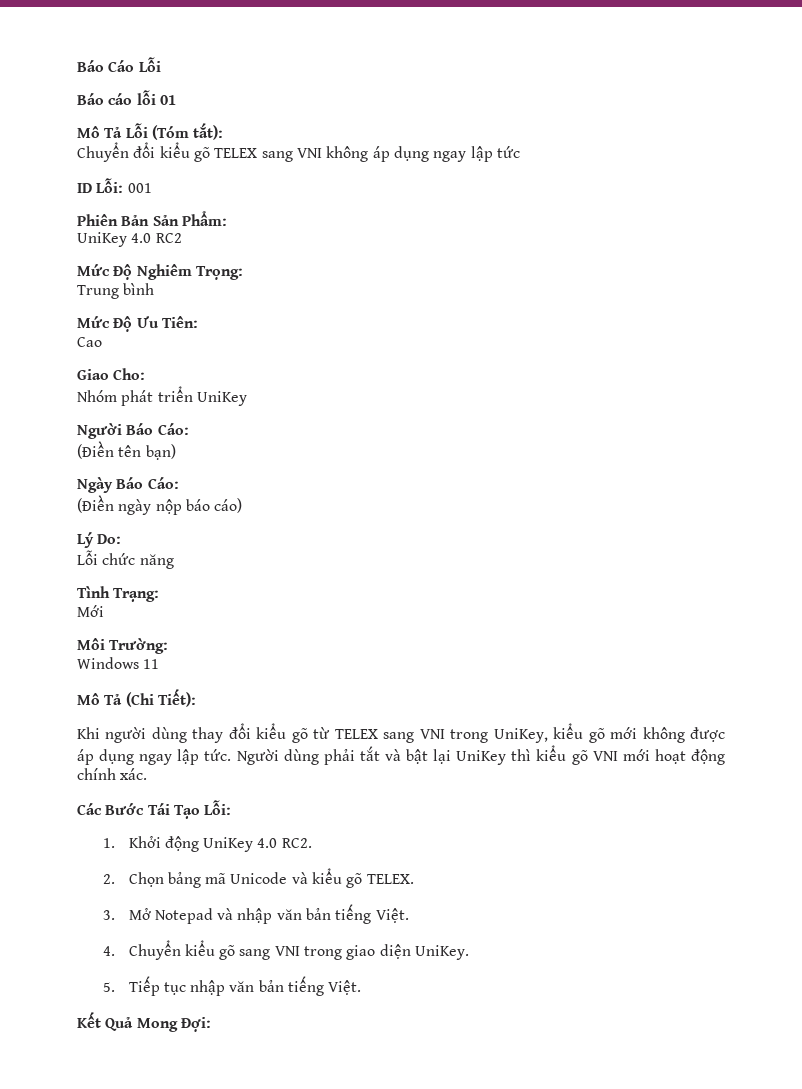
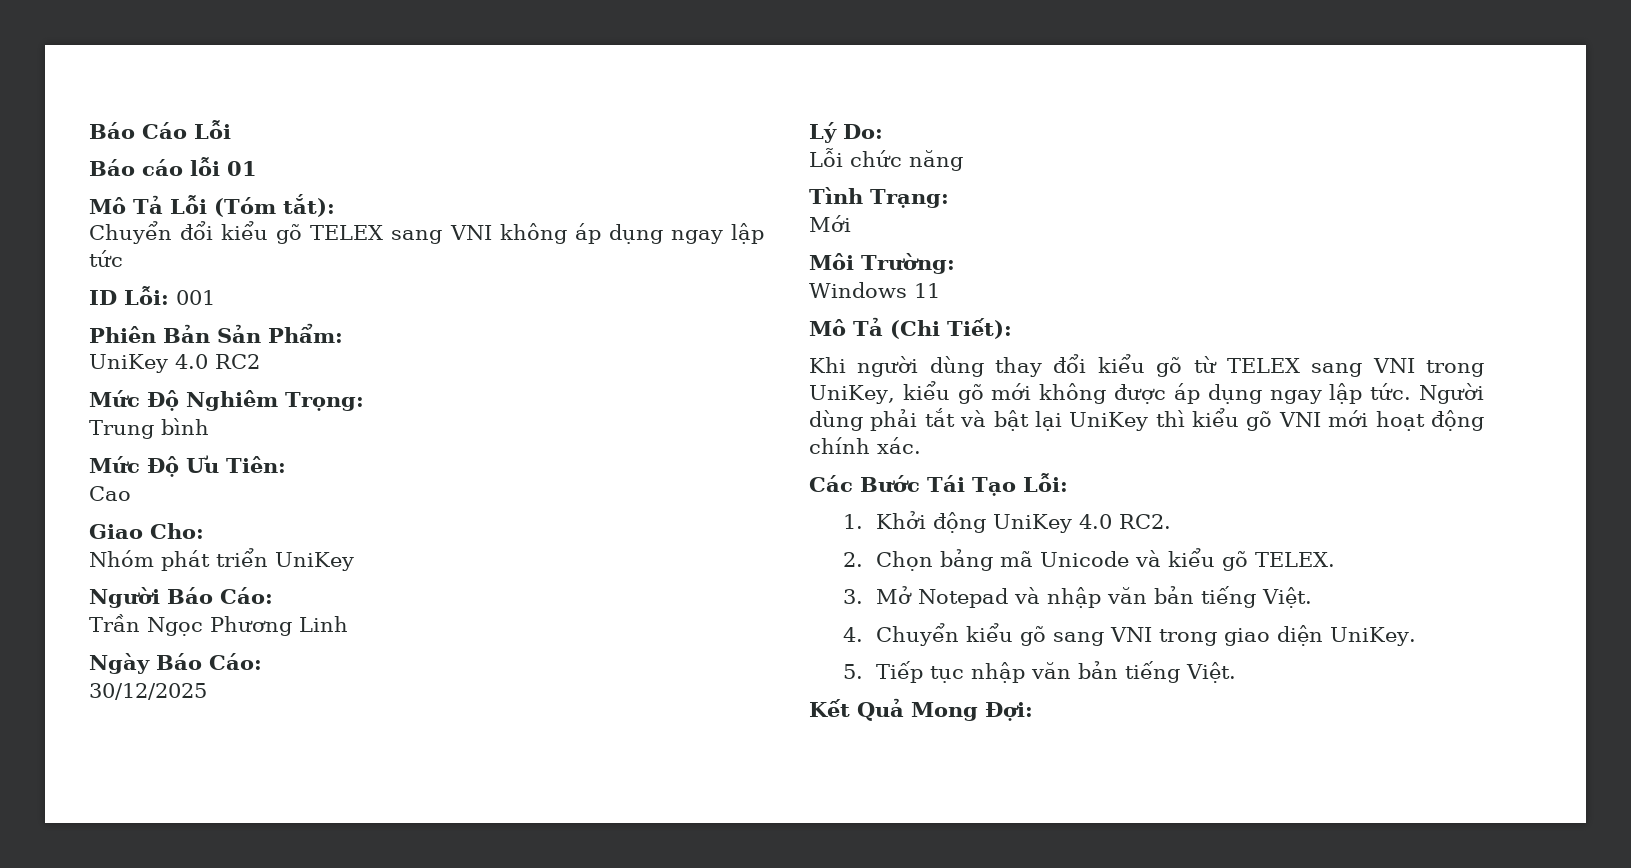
- (Điền tên bạn)
+ Trần Ngọc Phương Linh
- (Điền ngày nộp báo cáo)
+ 30/12/2025

